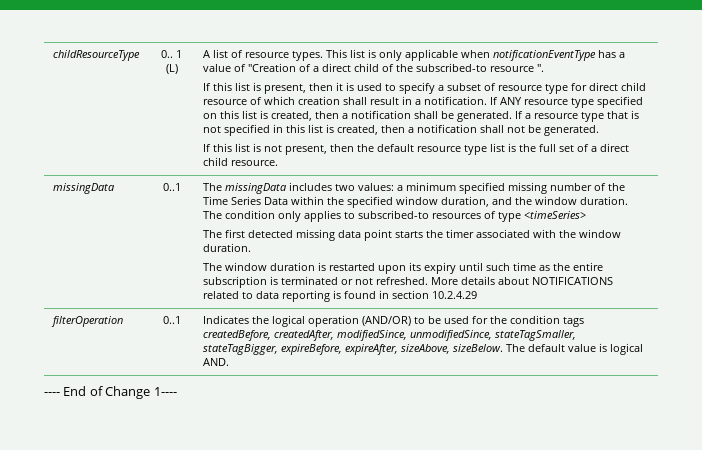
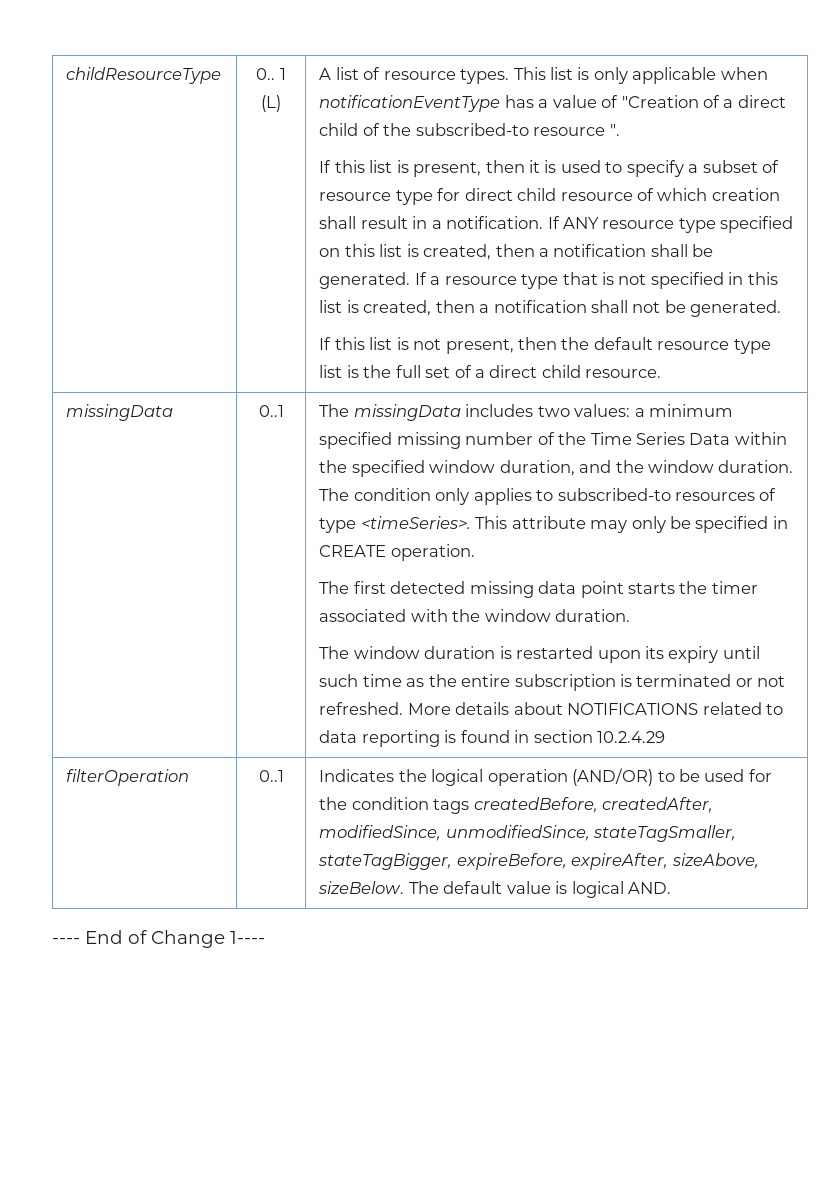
- The condition only applies to subscribed-to resources of type <timeSeries>
+ The condition only applies to subscribed-to resources of type <timeSeries>. This attribute may only be specified in CREATE operation.

